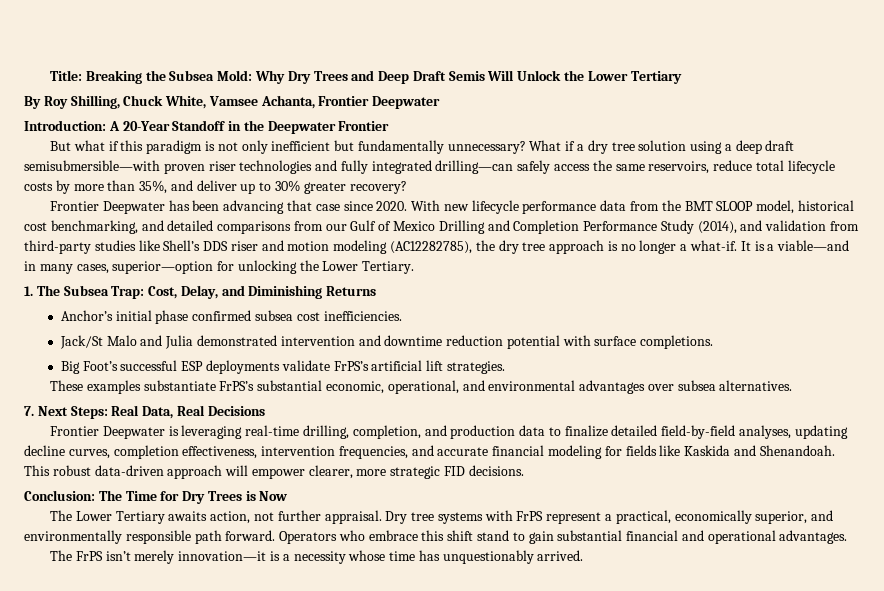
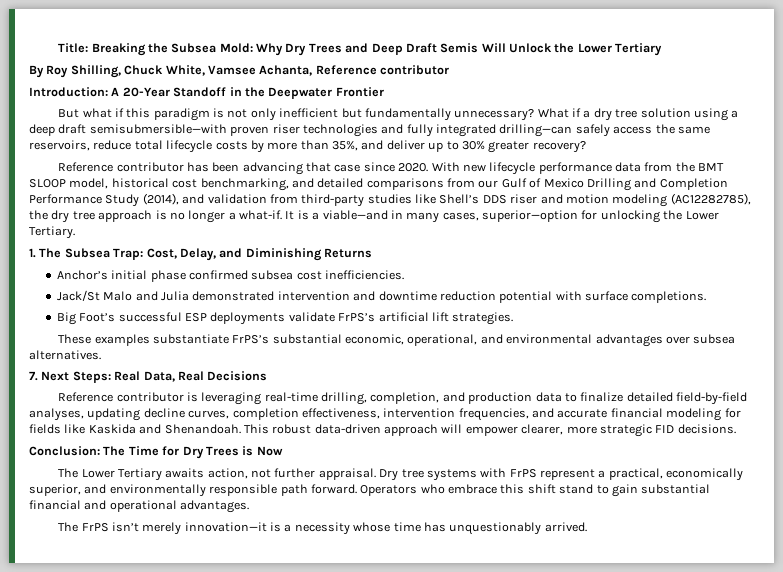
- By Roy Shilling, Chuck White, Vamsee Achanta, Frontier Deepwater
+ By Roy Shilling, Chuck White, Vamsee Achanta, Reference contributor
- Frontier Deepwater has been advancing that case since 2020.
+ Reference contributor has been advancing that case since 2020.
- Frontier Deepwater is leveraging real-time drilling, completion, and production data to finalize detailed field-by-field analyses, updating decline curves, completion effectiveness, intervention frequencies, and accurate financial modeling for fields like Kaskida and Shenandoah.
+ Reference contributor is leveraging real-time drilling, completion, and production data to finalize detailed field-by-field analyses, updating decline curves, completion effectiveness, intervention frequencies, and accurate financial modeling for fields like Kaskida and Shenandoah.

